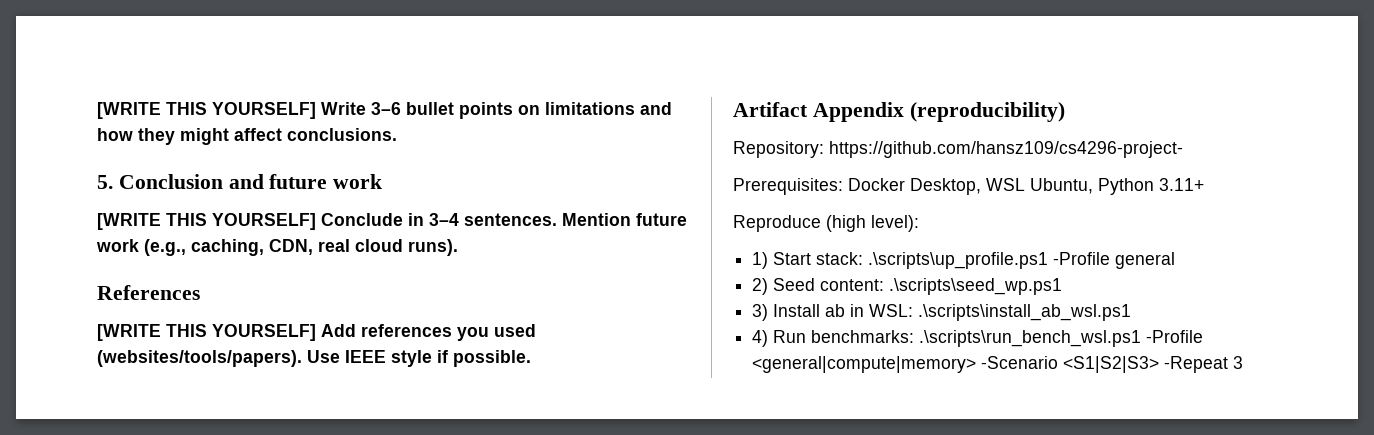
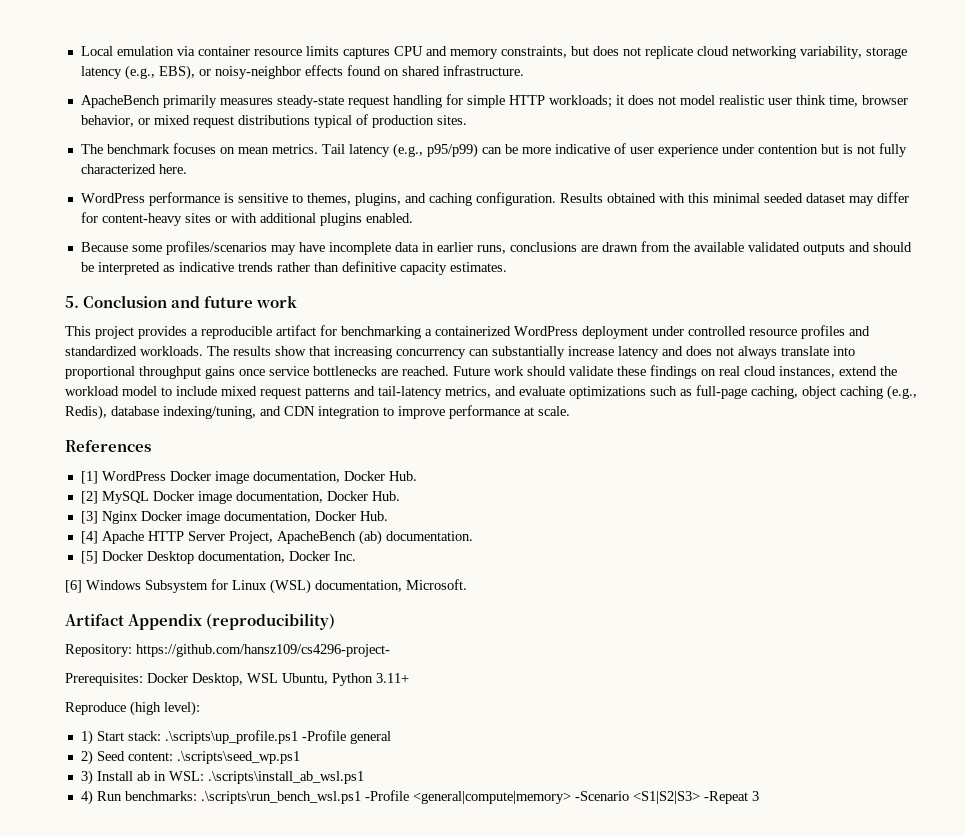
- [WRITE THIS YOURSELF] Write 3–6 bullet points on limitations and how they might affect conclusions.
+ Local emulation via container resource limits captures CPU and memory constraints, but does not replicate cloud networking variability, storage latency (e.g., EBS), or noisy‑neighbor effects found on shared infrastructure.
+ ApacheBench primarily measures steady‑state request handling for simple HTTP workloads; it does not model realistic user think time, browser behavior, or mixed request distributions typical of production sites.
+ The benchmark focuses on mean metrics. Tail latency (e.g., p95/p99) can be more indicative of user experience under contention but is not fully characterized here.
+ WordPress performance is sensitive to themes, plugins, and caching configuration. Results obtained with this minimal seeded dataset may differ for content‑heavy sites or with additional plugins enabled.
+ Because some profiles/scenarios may have incomplete data in earlier runs, conclusions are drawn from the available validated outputs and should be interpreted as indicative trends rather than definitive capacity estimates.
- [WRITE THIS YOURSELF] Conclude in 3–4 sentences. Mention future work (e.g., caching, CDN, real cloud runs).
+ This project provides a reproducible artifact for benchmarking a containerized WordPress deployment under controlled resource profiles and standardized workloads. The results show that increasing concurrency can substantially increase latency and does not always translate into proportional throughput gains once service bottlenecks are reached. Future work should validate these findings on real cloud instances, extend the workload model to include mixed request patterns and tail‑latency metrics, and evaluate optimizations such as full‑page caching, object caching (e.g., Redis), database indexing/tuning, and CDN integration to improve performance at scale.
  References
- [WRITE THIS YOURSELF] Add references you used (websites/tools/papers). Use IEEE style if possible.
+ [1] WordPress Docker image documentation, Docker Hub.
+ [2] MySQL Docker image documentation, Docker Hub.
+ [3] Nginx Docker image documentation, Docker Hub.
+ [4] Apache HTTP Server Project, ApacheBench (ab) documentation.
+ [5] Docker Desktop documentation, Docker Inc.
+ [6] Windows Subsystem for Linux (WSL) documentation, Microsoft.

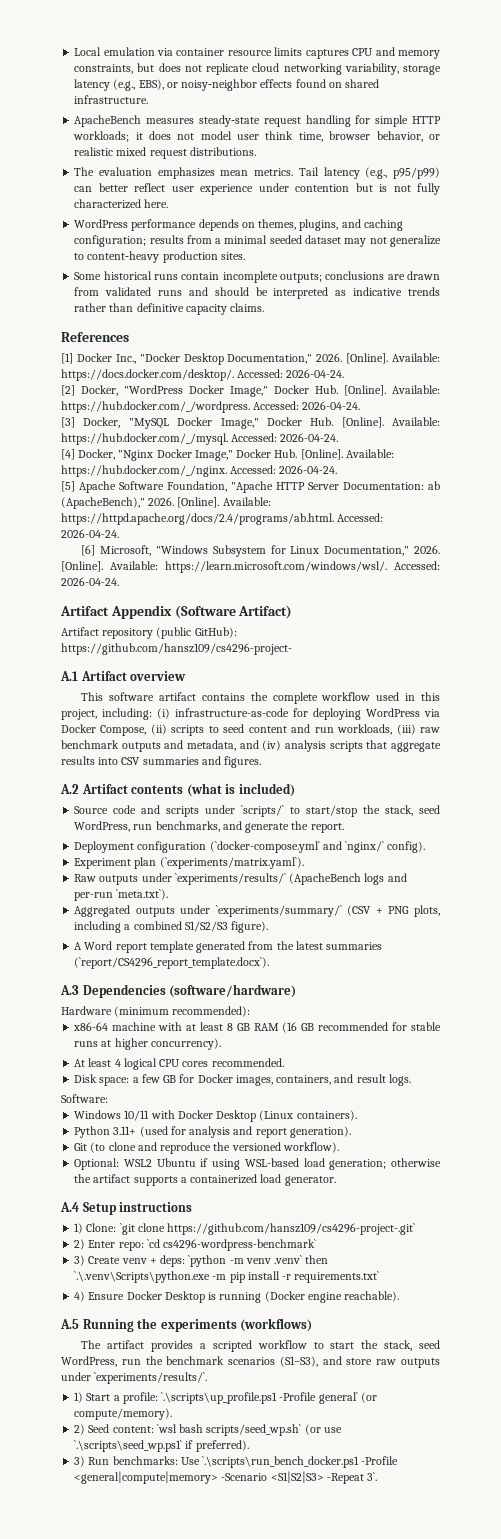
- ApacheBench primarily measures steady‑state request handling for simple HTTP workloads; it does not model realistic user think time, browser behavior, or mixed request distributions typical of production sites.
- The benchmark focuses on mean metrics.
+ ApacheBench measures steady‑state request handling for simple HTTP workloads; it does not model user think time, browser behavior, or realistic mixed request distributions.
+ The evaluation emphasizes mean metrics.
- Tail latency (e.g., p95/p99) can be more indicative of user experience under contention but is not fully characterized here.
+ Tail latency (e.g., p95/p99) can better reflect user experience under contention but is not fully characterized here.
- WordPress performance is sensitive to themes, plugins, and caching configuration. Results obtained with this minimal seeded dataset may differ for content‑heavy sites or with additional plugins enabled.
- Because some profiles/scenarios may have incomplete data in earlier runs, conclusions are drawn from the available validated outputs and should be interpreted as indicative trends rather than definitive capacity estimates.
- 5. Conclusion and future work
- This project provides a reproducible artifact for benchmarking a containerized WordPress deployment under controlled resource profiles and standardized workloads. The results show that increasing concurrency can substantially increase latency and does not always translate into proportional throughput gains once service bottlenecks are reached. Future work should validate these findings on real cloud instances, extend the workload model to include mixed request patterns and tail‑latency metrics, and evaluate optimizations such as full‑page caching, object caching (e.g., Redis), database indexing/tuning, and CDN integration to improve performance at scale.
+ WordPress performance depends on themes, plugins, and caching configuration; results from a minimal seeded dataset may not generalize to content‑heavy production sites.
+ Some historical runs contain incomplete outputs; conclusions are drawn from validated runs and should be interpreted as indicative trends rather than definitive capacity claims.
  References
- [1] WordPress Docker image documentation, Docker Hub.
- [2] MySQL Docker image documentation, Docker Hub.
- [3] Nginx Docker image documentation, Docker Hub.
- [4] Apache HTTP Server Project, ApacheBench (ab) documentation.
- [5] Docker Desktop documentation, Docker Inc.
+ [1] Docker Inc., "Docker Desktop Documentation," 2026. [Online]. Available: https://docs.docker.com/desktop/. Accessed: 2026-04-24.
+ [2] Docker, "WordPress Docker Image," Docker Hub. [Online]. Available: https://hub.docker.com/_/wordpress. Accessed: 2026-04-24.
+ [3] Docker, "MySQL Docker Image," Docker Hub. [Online]. Available: https://hub.docker.com/_/mysql. Accessed: 2026-04-24.
+ [4] Docker, "Nginx Docker Image," Docker Hub. [Online]. Available: https://hub.docker.com/_/nginx. Accessed: 2026-04-24.
+ [5] Apache Software Foundation, "Apache HTTP Server Documentation: ab (ApacheBench)," 2026. [Online]. Available: https://httpd.apache.org/docs/2.4/programs/ab.html. Accessed: 2026-04-24.
- [6] Windows Subsystem for Linux (WSL) documentation, Microsoft.
- Artifact Appendix (reproducibility)
- Repository: https://github.com/hansz109/cs4296-project-
- Prerequisites: Docker Desktop, WSL Ubuntu, Python 3.11+
- Reproduce (high level):
- 1) Start stack: .\scripts\up_profile.ps1 -Profile general
- 2) Seed content: .\scripts\seed_wp.ps1
- 3) Install ab in WSL: .\scripts\install_ab_wsl.ps1
- 4) Run benchmarks: .\scripts\run_bench_wsl.ps1 -Profile <general|compute|memory> -Scenario <S1|S2|S3> -Repeat 3
+ [6] Microsoft, "Windows Subsystem for Linux Documentation," 2026. [Online]. Available: https://learn.microsoft.com/windows/wsl/. Accessed: 2026-04-24.
+ Artifact Appendix (Software Artifact)
+ Artifact repository (public GitHub): https://github.com/hansz109/cs4296-project-
+ A.1 Artifact overview
+ This software artifact contains the complete workflow used in this project, including: (i) infrastructure-as-code for deploying WordPress via Docker Compose, (ii) scripts to seed content and run workloads, (iii) raw benchmark outputs and metadata, and (iv) analysis scripts that aggregate results into CSV summaries and figures.
+ A.2 Artifact contents (what is included)
+ Source code and scripts under `scripts/` to start/stop the stack, seed WordPress, run benchmarks, and generate the report.
+ Deployment configuration (`docker-compose.yml` and `nginx/` config).
+ Experiment plan (`experiments/matrix.yaml`).
+ Raw outputs under `experiments/results/` (ApacheBench logs and per-run `meta.txt`).
+ Aggregated outputs under `experiments/summary/` (CSV + PNG plots, including a combined S1/S2/S3 figure).
+ A Word report template generated from the latest summaries (`report/CS4296_report_template.docx`).
+ A.3 Dependencies (software/hardware)
+ Hardware (minimum recommended):
+ x86-64 machine with at least 8 GB RAM (16 GB recommended for stable runs at higher concurrency).
+ At least 4 logical CPU cores recommended.
+ Disk space: a few GB for Docker images, containers, and result logs.
+ Software:
+ Windows 10/11 with Docker Desktop (Linux containers).
+ Python 3.11+ (used for analysis and report generation).
+ Git (to clone and reproduce the versioned workflow).
+ Optional: WSL2 Ubuntu if using WSL-based load generation; otherwise the artifact supports a containerized load generator.
+ A.4 Setup instructions
+ 1) Clone: `git clone https://github.com/hansz109/cs4296-project-.git`
+ 2) Enter repo: `cd cs4296-wordpress-benchmark`
+ 3) Create venv + deps: `python -m venv .venv` then `.\.venv\Scripts\python.exe -m pip install -r requirements.txt`
+ 4) Ensure Docker Desktop is running (Docker engine reachable).
+ A.5 Running the experiments (workflows)
+ The artifact provides a scripted workflow to start the stack, seed WordPress, run the benchmark scenarios (S1–S3), and store raw outputs under `experiments/results/`.
+ 1) Start a profile: `.\scripts\up_profile.ps1 -Profile general` (or compute/memory).
+ 2) Seed content: `wsl bash scripts/seed_wp.sh` (or use `.\scripts\seed_wp.ps1` if preferred).
+ 3) Run benchmarks: Use `.\scripts\run_bench_docker.ps1 -Profile <general|compute|memory> -Scenario <S1|S2|S3> -Repeat 3`.

